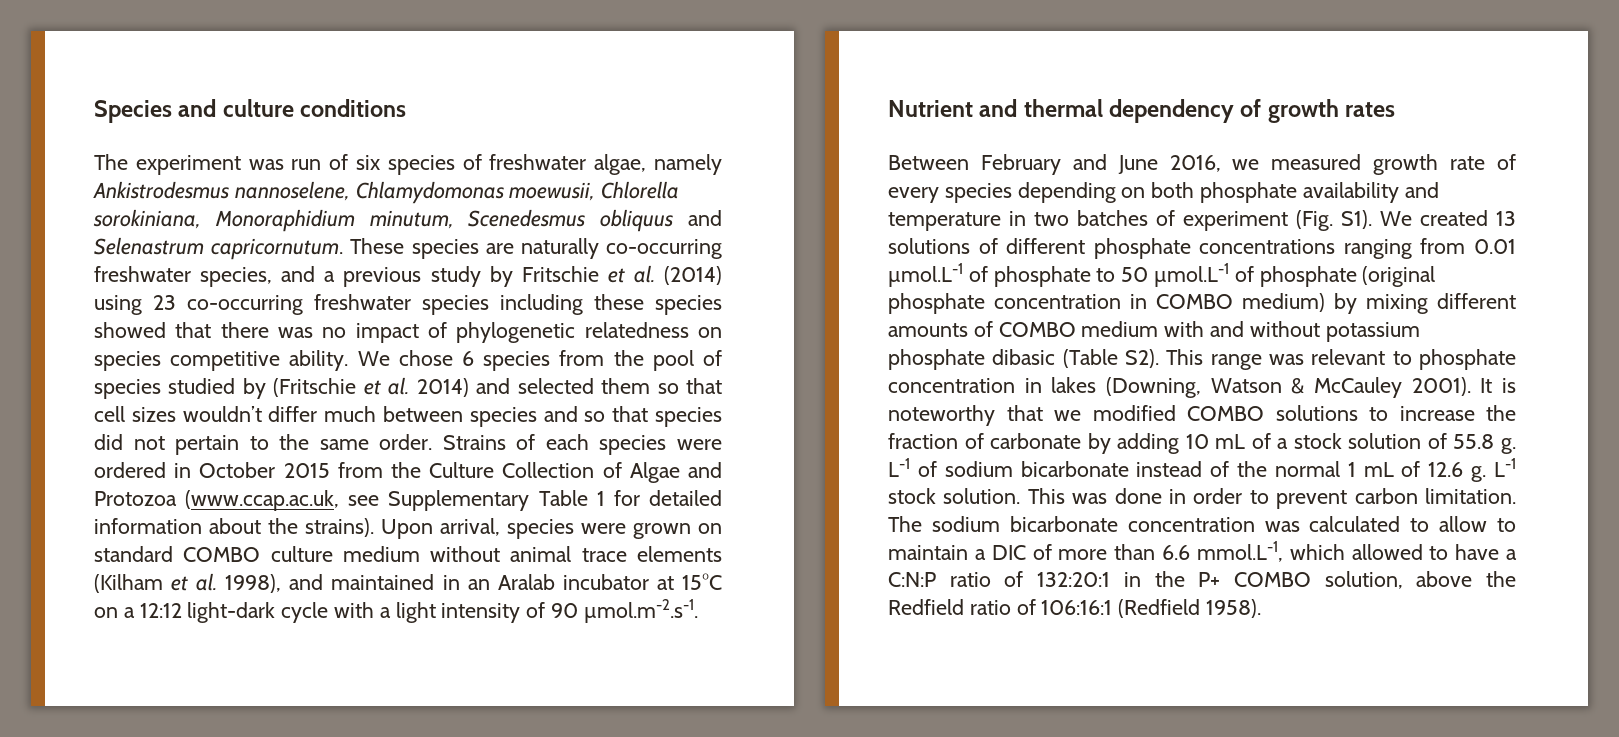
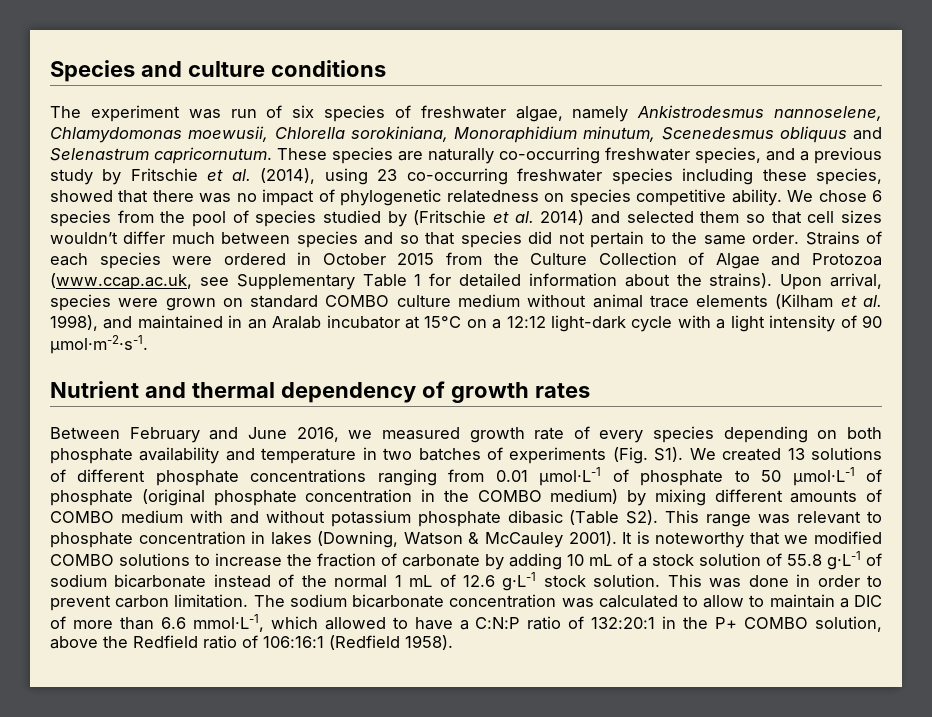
- These species are naturally co-occurring freshwater species, and a previous study by Fritschie et al. (2014) using 23 co-occurring freshwater species including these species showed that there was no impact of phylogenetic relatedness on species competitive ability.
+ These species are naturally co-occurring freshwater species, and a previous study by Fritschie et al. (2014), using 23 co-occurring freshwater species including these species, showed that there was no impact of phylogenetic relatedness on species competitive ability.
- Upon arrival, species were grown on standard COMBO culture medium without animal trace elements (Kilham et al. 1998), and maintained in an Aralab incubator at 15°C on a 12:12 light-dark cycle with a light intensity of 90 µmol.m-2.s-1.
+ Upon arrival, species were grown on standard COMBO culture medium without animal trace elements (Kilham et al. 1998), and maintained in an Aralab incubator at 15°C on a 12:12 light-dark cycle with a light intensity of 90 µmol·m-2·s-1.
- Between February and June 2016, we measured growth rate of every species depending on both phosphate availability and temperature in two batches of experiment (Fig. S1). We created 13 solutions of different phosphate concentrations ranging from 0.01 µmol.L-1 of phosphate to 50 µmol.L-1 of phosphate (original phosphate concentration in COMBO medium) by mixing different amounts of COMBO medium with and without potassium phosphate dibasic (Table S2). This range was relevant to phosphate concentration in lakes (Downing, Watson & McCauley 2001).
+ Between February and June 2016, we measured growth rate of every species depending on both phosphate availability and temperature in two batches of experiments (Fig. S1). We created 13 solutions of different phosphate concentrations ranging from 0.01 µmol·L-1 of phosphate to 50 µmol·L-1 of phosphate (original phosphate concentration in the COMBO medium) by mixing different amounts of COMBO medium with and without potassium phosphate dibasic (Table S2). This range was relevant to phosphate concentration in lakes (Downing, Watson & McCauley 2001).
- It is noteworthy that we modified COMBO solutions to increase the fraction of carbonate by adding 10 mL of a stock solution of 55.8 g. L-1 of sodium bicarbonate instead of the normal 1 mL of 12.6 g. L-1 stock solution.
+ It is noteworthy that we modified COMBO solutions to increase the fraction of carbonate by adding 10 mL of a stock solution of 55.8 g·L-1 of sodium bicarbonate instead of the normal 1 mL of 12.6 g·L-1 stock solution.
- The sodium bicarbonate concentration was calculated to allow to maintain a DIC of more than 6.6 mmol.L-1, which allowed to have a C:N:P ratio of 132:20:1 in the P+ COMBO solution, above the Redfield ratio of 106:16:1 (Redfield 1958).
+ The sodium bicarbonate concentration was calculated to allow to maintain a DIC of more than 6.6 mmol·L-1, which allowed to have a C:N:P ratio of 132:20:1 in the P+ COMBO solution, above the Redfield ratio of 106:16:1 (Redfield 1958).

